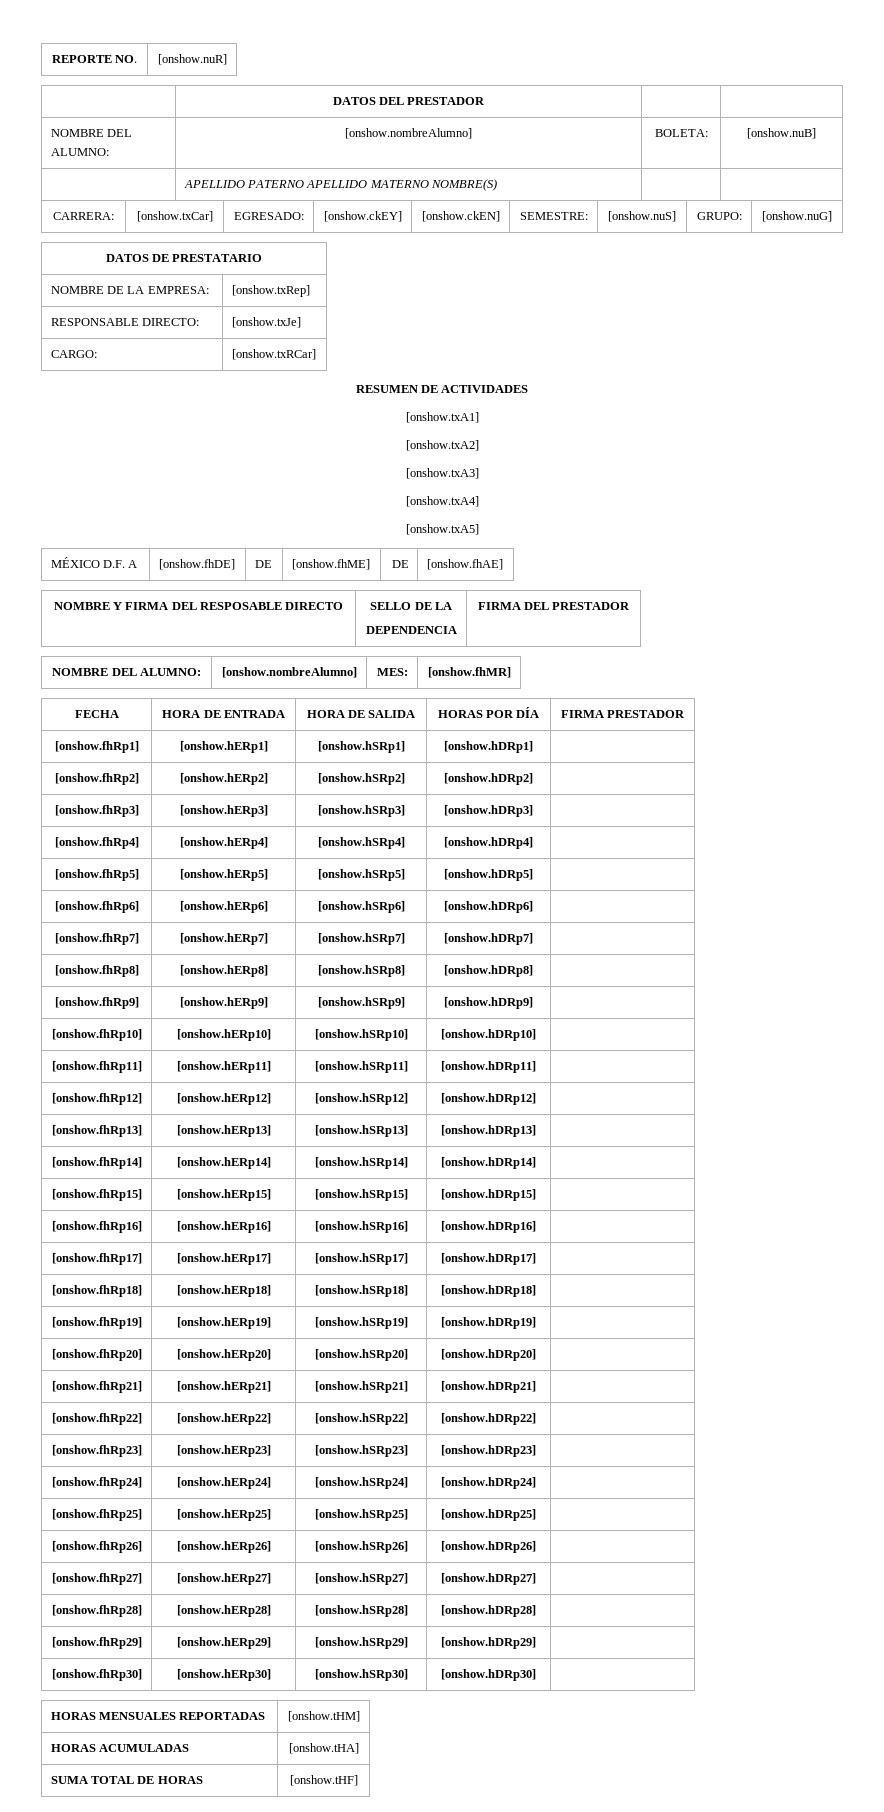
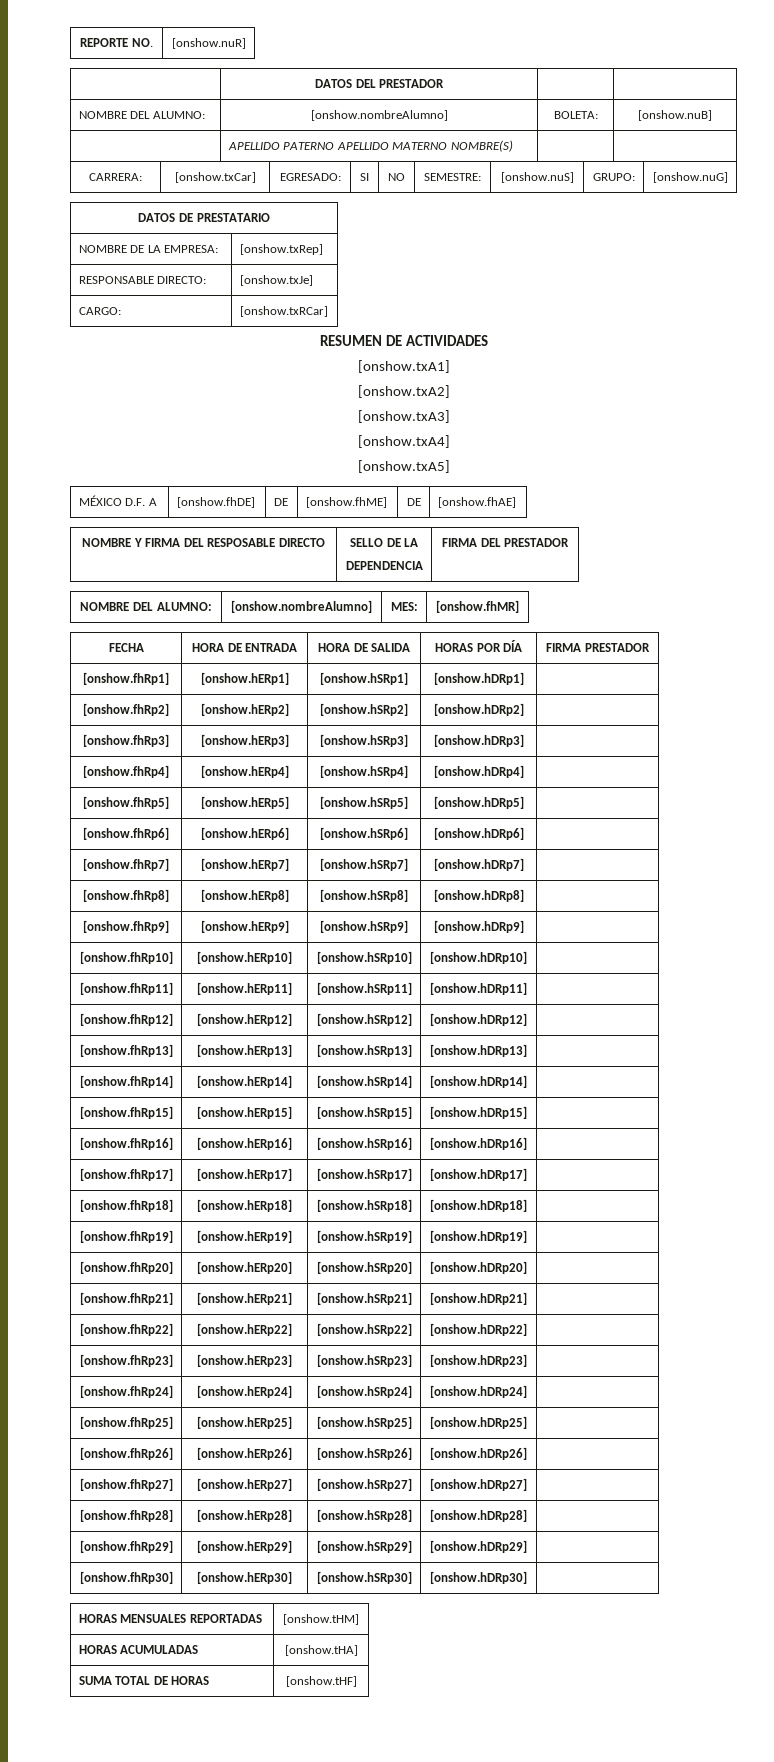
- CARRERA: | [onshow.txCar] | EGRESADO: | [onshow.ckEY] | [onshow.ckEN] | SEMESTRE: | [onshow.nuS] | GRUPO: | [onshow.nuG]
+ CARRERA: | [onshow.txCar] | EGRESADO: | SI | NO | SEMESTRE: | [onshow.nuS] | GRUPO: | [onshow.nuG]

